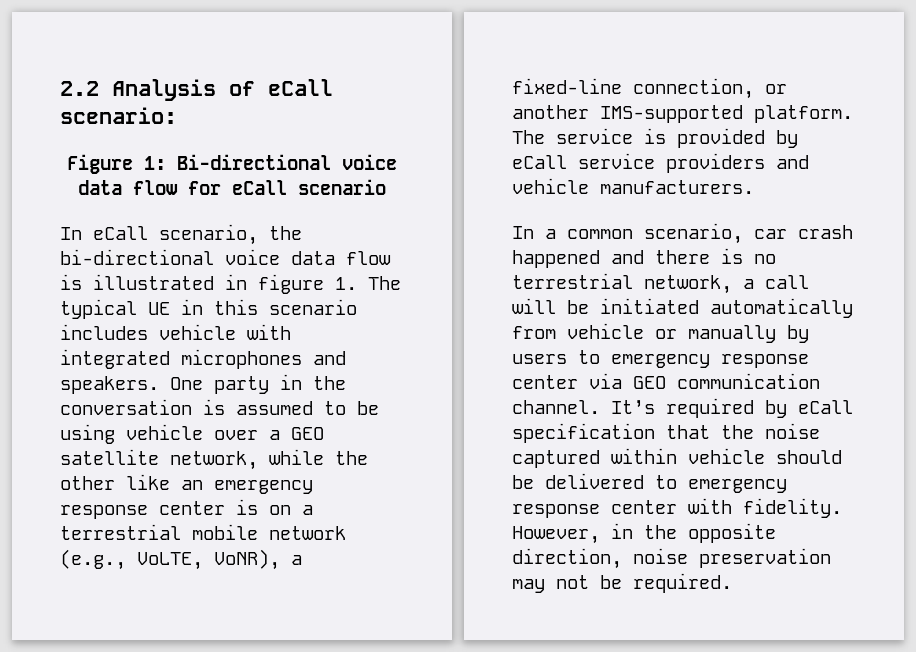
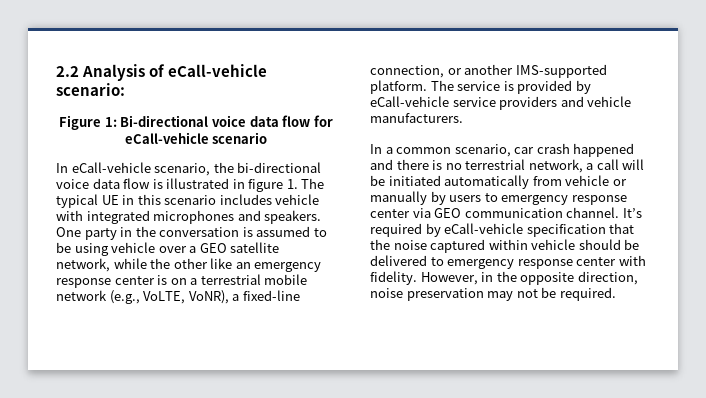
- 2.2 Analysis of eCall scenario:
+ 2.2 Analysis of eCall-vehicle scenario:
- Figure 1: Bi-directional voice data flow for eCall scenario
+ Figure 1: Bi-directional voice data flow for eCall-vehicle scenario
- In eCall scenario, the bi-directional voice data flow is illustrated in figure 1. The typical UE in this scenario includes vehicle with integrated microphones and speakers.
+ In eCall-vehicle scenario, the bi-directional voice data flow is illustrated in figure 1. The typical UE in this scenario includes vehicle with integrated microphones and speakers.
- The service is provided by eCall service providers and vehicle manufacturers.
+ The service is provided by eCall-vehicle service providers and vehicle manufacturers.
- It’s required by eCall specification that the noise captured within vehicle should be delivered to emergency response center with fidelity.
+ It’s required by eCall-vehicle specification that the noise captured within vehicle should be delivered to emergency response center with fidelity.

